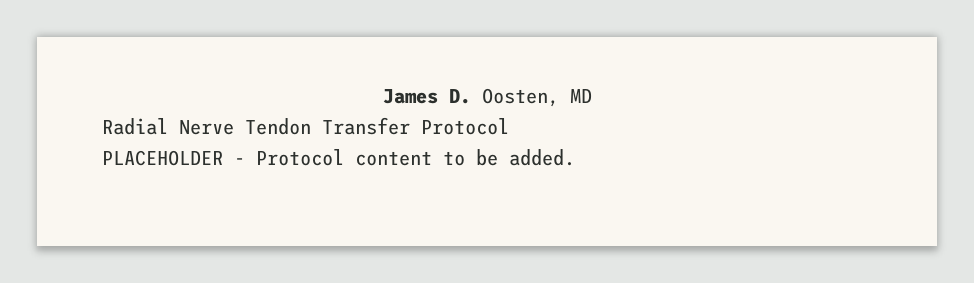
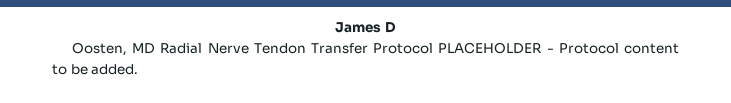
- James D. Oosten, MD
- Radial Nerve Tendon Transfer Protocol
- PLACEHOLDER - Protocol content to be added.
+ James D
+ Oosten, MD Radial Nerve Tendon Transfer Protocol PLACEHOLDER - Protocol content to be added.

